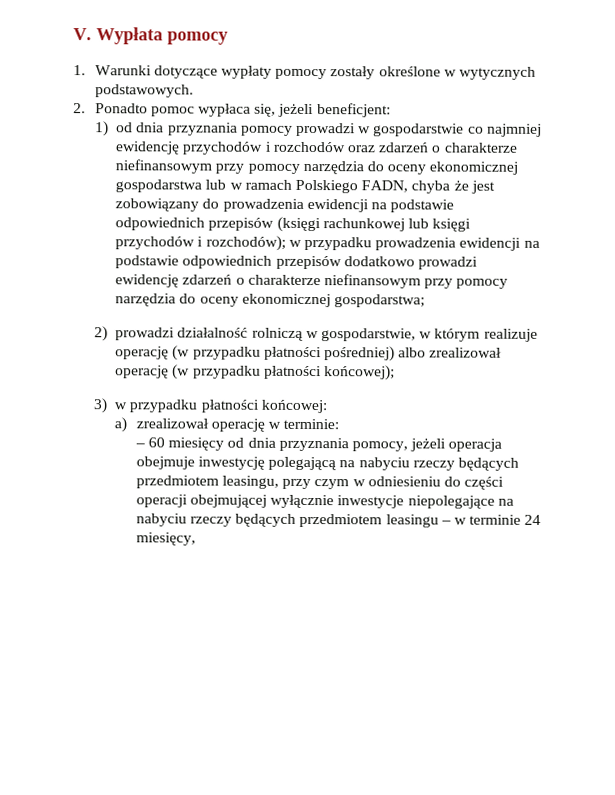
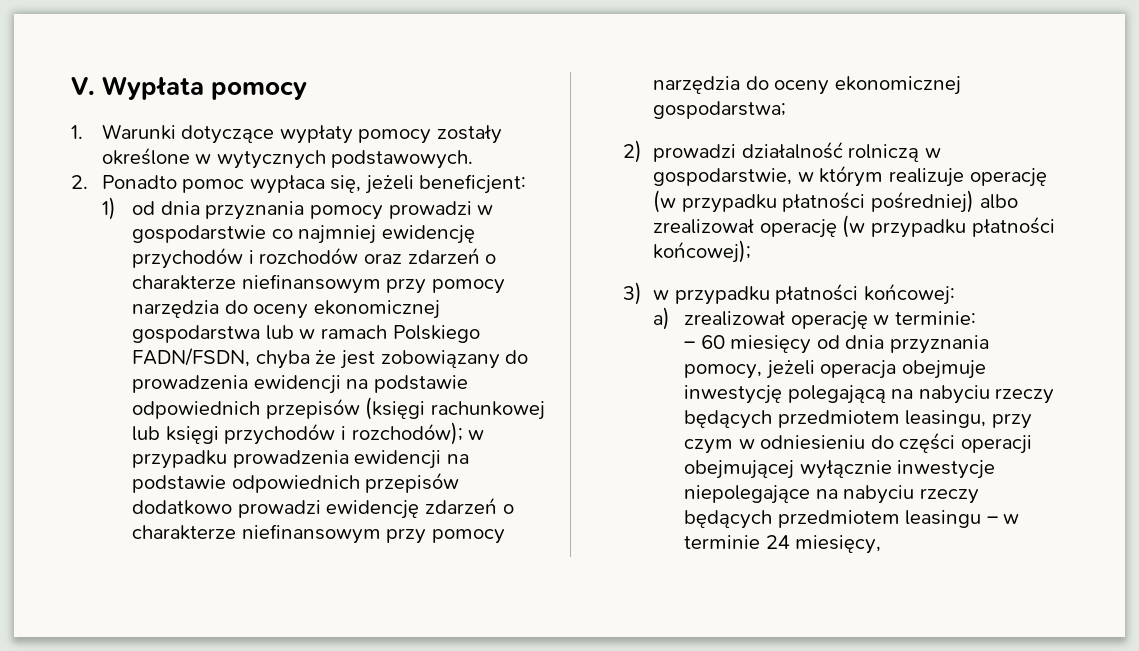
- 1) od dnia przyznania pomocy prowadzi w gospodarstwie co najmniej ewidencję przychodów i rozchodów oraz zdarzeń o charakterze niefinansowym przy pomocy narzędzia do oceny ekonomicznej gospodarstwa lub w ramach Polskiego FADN, chyba że jest zobowiązany do prowadzenia ewidencji na podstawie odpowiednich przepisów (księgi rachunkowej lub księgi przychodów i rozchodów);
+ 1) od dnia przyznania pomocy prowadzi w gospodarstwie co najmniej ewidencję przychodów i rozchodów oraz zdarzeń o charakterze niefinansowym przy pomocy narzędzia do oceny ekonomicznej gospodarstwa lub w ramach Polskiego FADN/FSDN, chyba że jest zobowiązany do prowadzenia ewidencji na podstawie odpowiednich przepisów (księgi rachunkowej lub księgi przychodów i rozchodów);

